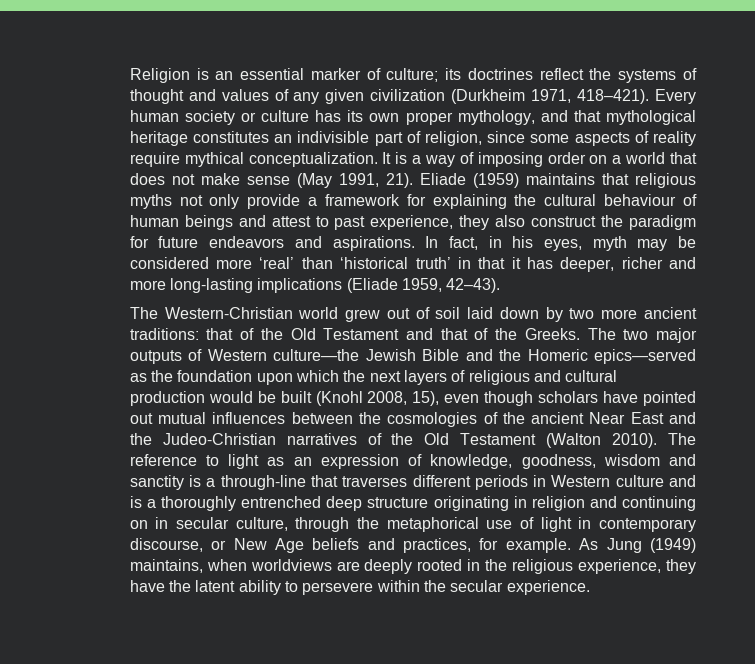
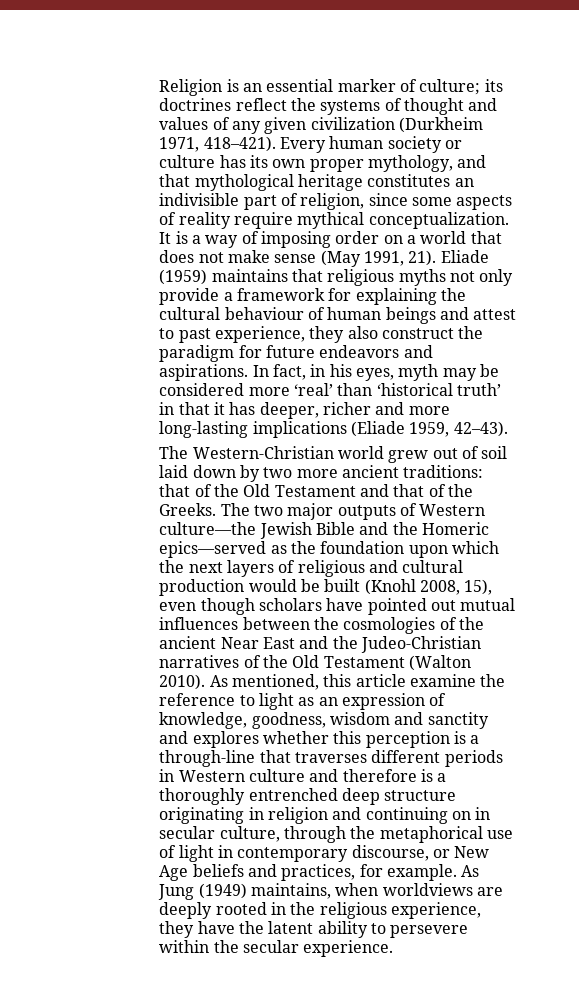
- The reference to light as an expression of knowledge, goodness, wisdom and sanctity is a through-line that traverses different periods in Western culture and is a thoroughly entrenched deep structure originating in religion and continuing on in secular culture, through the metaphorical use of light in contemporary discourse, or New Age beliefs and practices, for example.
+ As mentioned, this article examine the reference to light as an expression of knowledge, goodness, wisdom and sanctity and explores whether this perception is a through-line that traverses different periods in Western culture and therefore is a thoroughly entrenched deep structure originating in religion and continuing on in secular culture, through the metaphorical use of light in contemporary discourse, or New Age beliefs and practices, for example.

